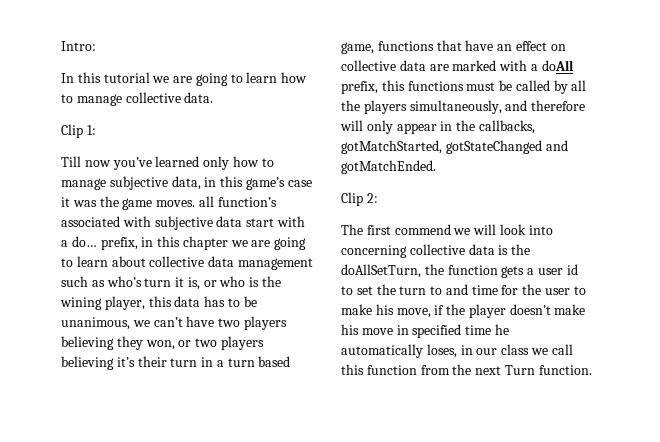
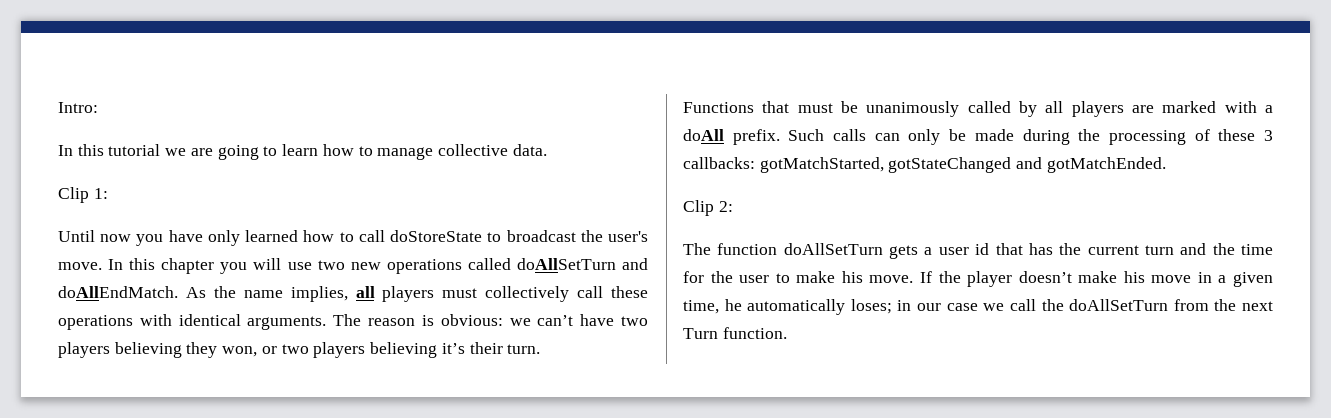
- Till now you’ve learned only how to manage subjective data, in this game’s case it was the game moves. all function’s associated with subjective data start with a do… prefix, in this chapter we are going to learn about collective data management such as who’s turn it is, or who is the wining player, this data has to be unanimous, we can’t have two players believing they won, or two players believing it’s their turn in a turn based game, functions that have an effect on collective data are marked with a doAll prefix, this functions must be called by all the players simultaneously, and therefore will only appear in the callbacks, gotMatchStarted, gotStateChanged and gotMatchEnded.
+ Until now you have only learned how to call doStoreState to broadcast the user's move. In this chapter you will use two new operations called doAllSetTurn and doAllEndMatch. As the name implies, all players must collectively call these operations with identical arguments. The reason is obvious: we can’t have two players believing they won, or two players believing it’s their turn.
+ Functions that must be unanimously called by all players are marked with a doAll prefix. Such calls can only be made during the processing of these 3 callbacks: gotMatchStarted, gotStateChanged and gotMatchEnded.
- The first commend we will look into concerning collective data is the doAllSetTurn, the function gets a user id to set the turn to and time for the user to make his move, if the player doesn’t make his move in specified time he automatically loses, in our class we call this function from the next Turn function.
+ The function doAllSetTurn gets a user id that has the current turn and the time for the user to make his move. If the player doesn’t make his move in a given time, he automatically loses; in our case we call the doAllSetTurn from the next Turn function.

